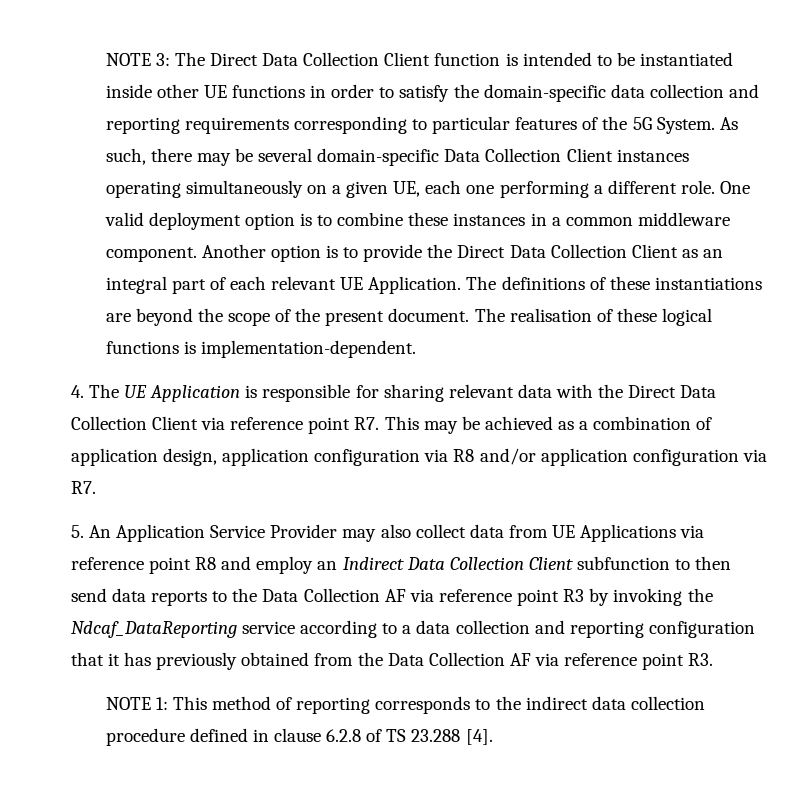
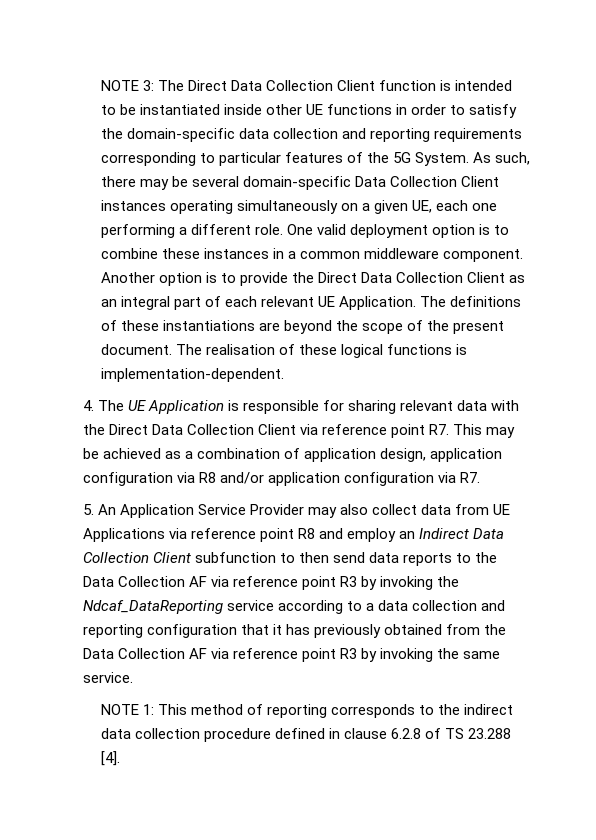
- 5. An Application Service Provider may also collect data from UE Applications via reference point R8 and employ an Indirect Data Collection Client subfunction to then send data reports to the Data Collection AF via reference point R3 by invoking the Ndcaf_DataReporting service according to a data collection and reporting configuration that it has previously obtained from the Data Collection AF via reference point R3.
+ 5. An Application Service Provider may also collect data from UE Applications via reference point R8 and employ an Indirect Data Collection Client subfunction to then send data reports to the Data Collection AF via reference point R3 by invoking the Ndcaf_DataReporting service according to a data collection and reporting configuration that it has previously obtained from the Data Collection AF via reference point R3 by invoking the same service.

